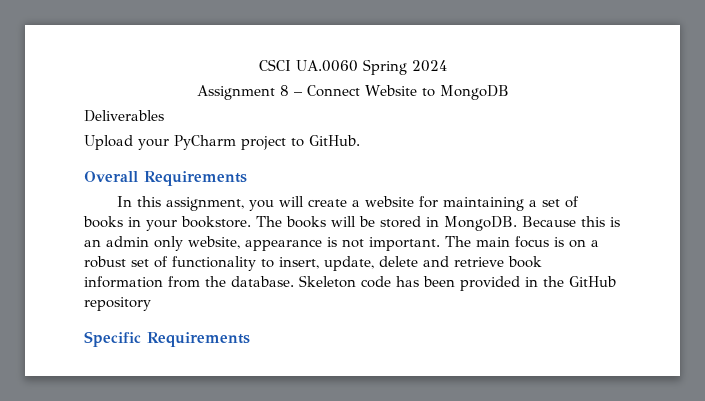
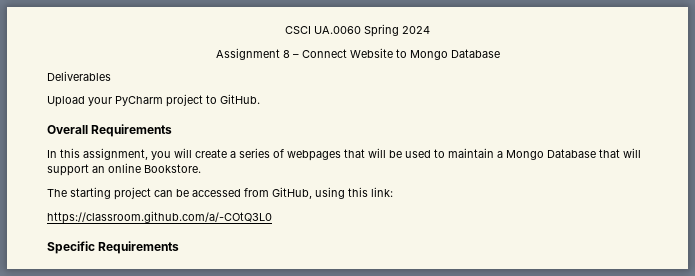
- Assignment 8 – Connect Website to MongoDB
+ Assignment 8 – Connect Website to Mongo Database
- In this assignment, you will create a website for maintaining a set of books in your bookstore. The books will be stored in MongoDB. Because this is an admin only website, appearance is not important. The main focus is on a robust set of functionality to insert, update, delete and retrieve book information from the database. Skeleton code has been provided in the GitHub repository
+ In this assignment, you will create a series of webpages that will be used to maintain a Mongo Database that will support an online Bookstore.
+ The starting project can be accessed from GitHub, using this link:
+ https://classroom.github.com/a/-COtQ3L0

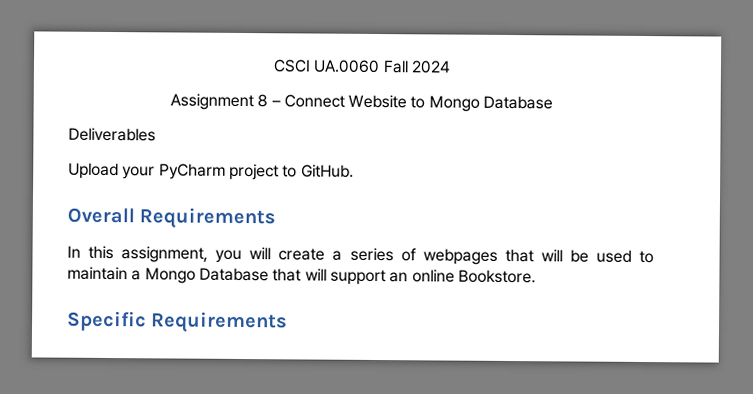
- CSCI UA.0060 Spring 2024
+ CSCI UA.0060 Fall 2024
- The starting project can be accessed from GitHub, using this link:
- https://classroom.github.com/a/-COtQ3L0

